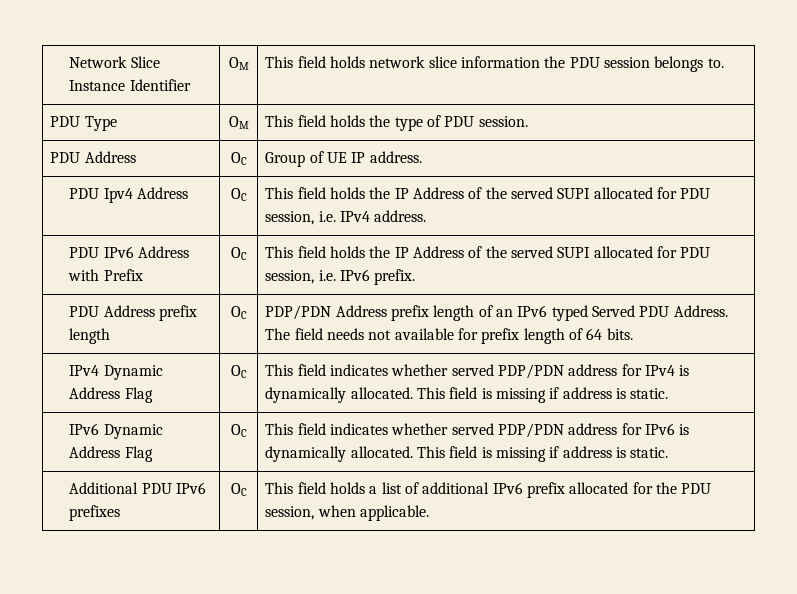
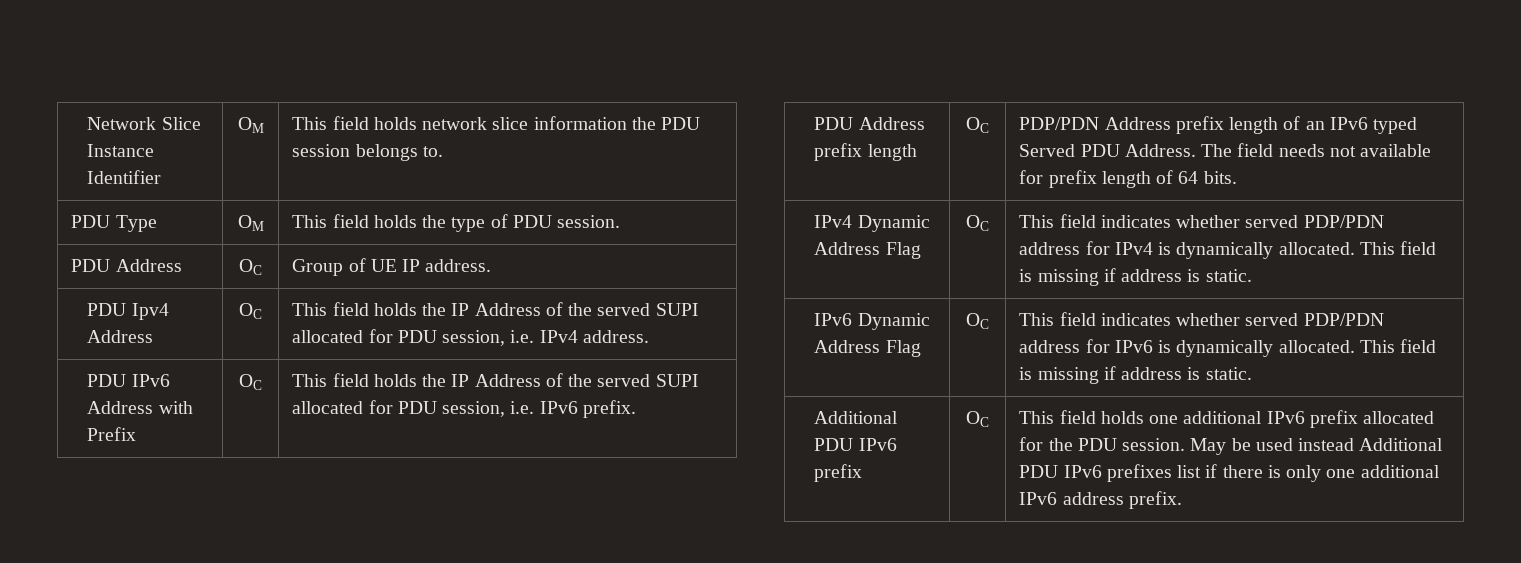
- Additional PDU IPv6 prefixes | OC | This field holds a list of additional IPv6 prefix allocated for the PDU session, when applicable.
+ Additional PDU IPv6 prefix | OC | This field holds one additional IPv6 prefix allocated for the PDU session. May be used instead Additional PDU IPv6 prefixes list if there is only one additional IPv6 address prefix.

